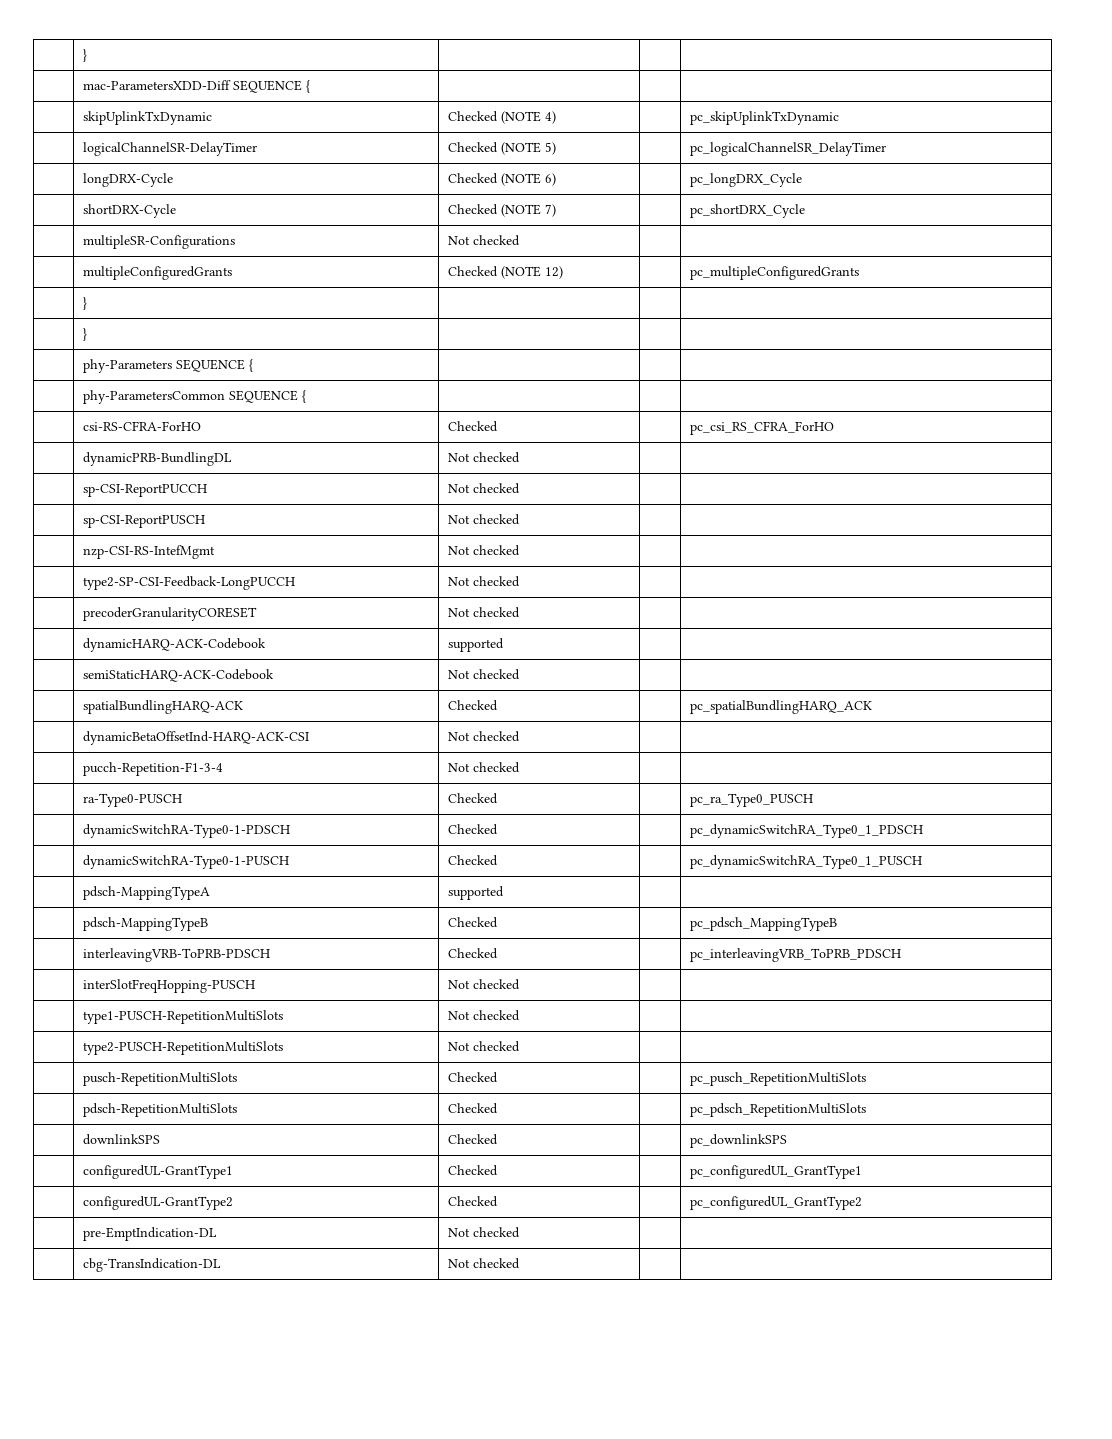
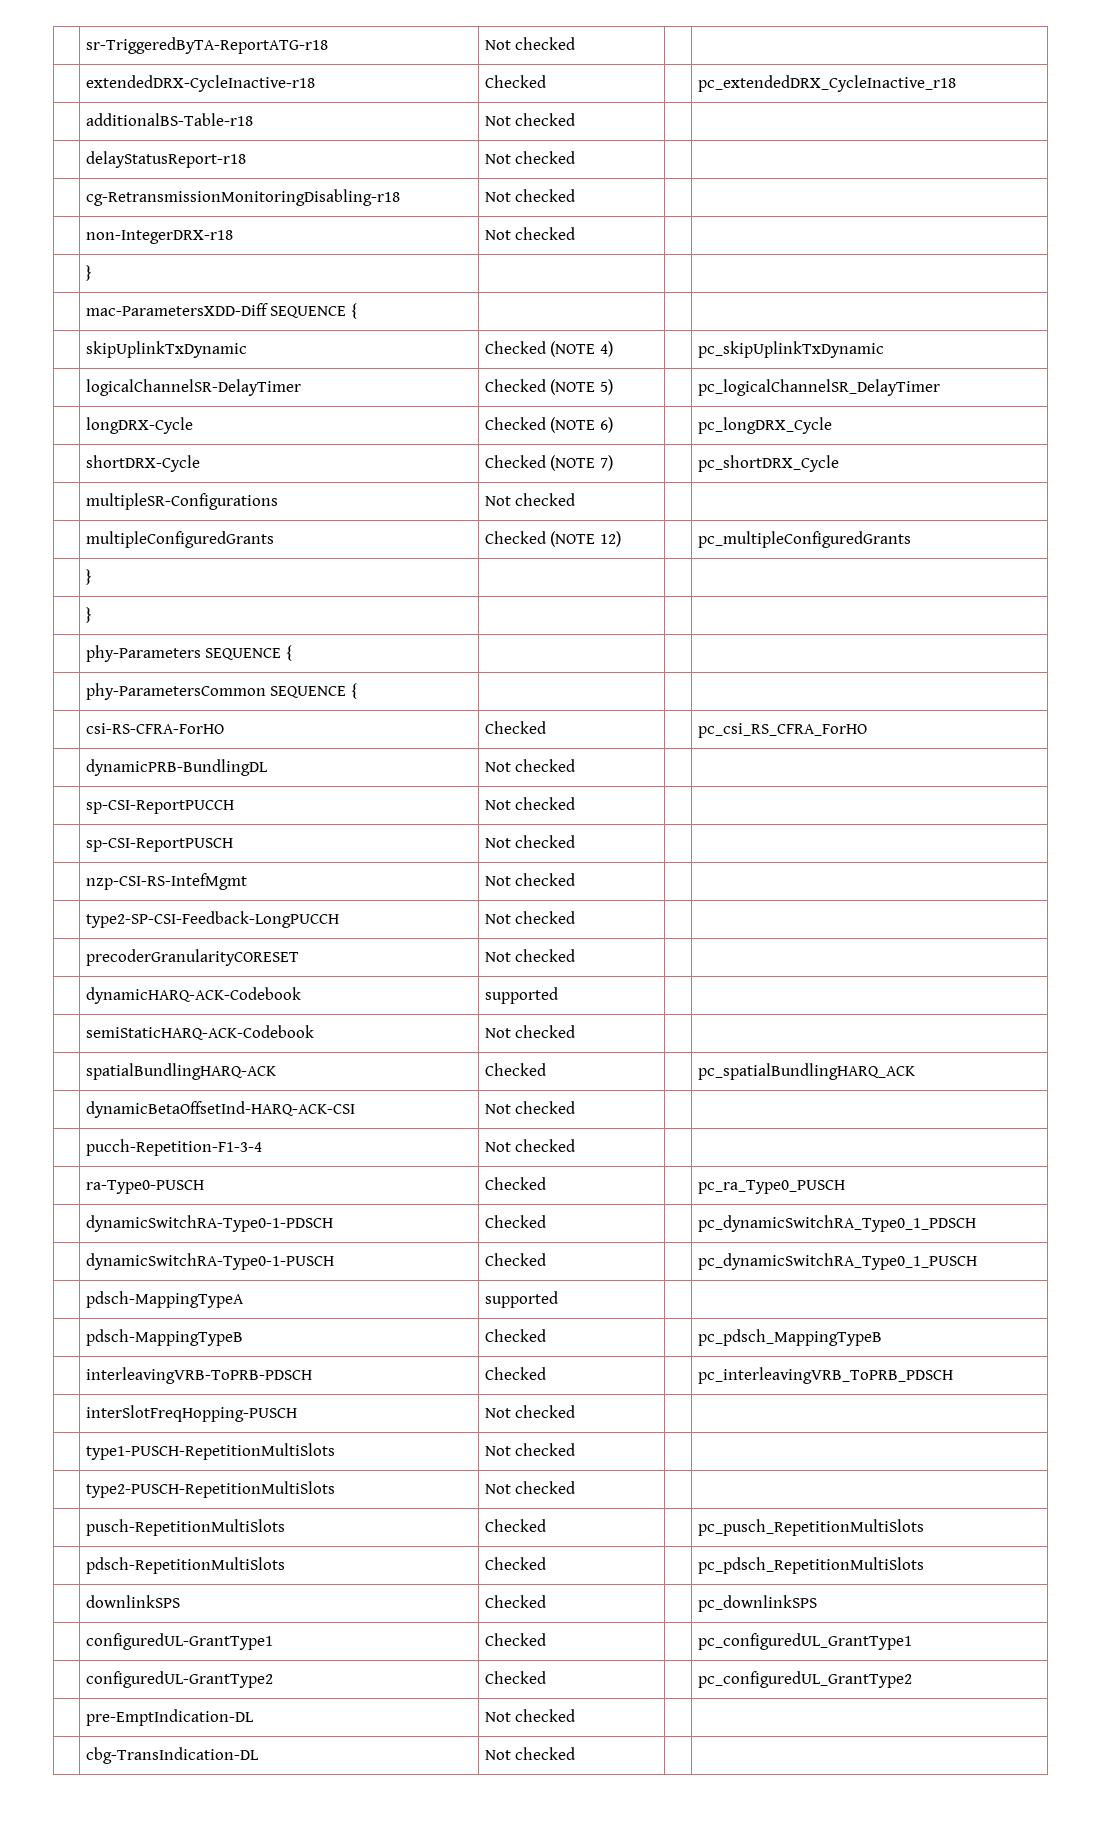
+ | sr-TriggeredByTA-ReportATG-r18 | Not checked | |
+ | extendedDRX-CycleInactive-r18 | Checked | | pc_extendedDRX_CycleInactive_r18
+ | additionalBS-Table-r18 | Not checked | |
+ | delayStatusReport-r18 | Not checked | |
+ | cg-RetransmissionMonitoringDisabling-r18 | Not checked | |
+ | non-IntegerDRX-r18 | Not checked | |

